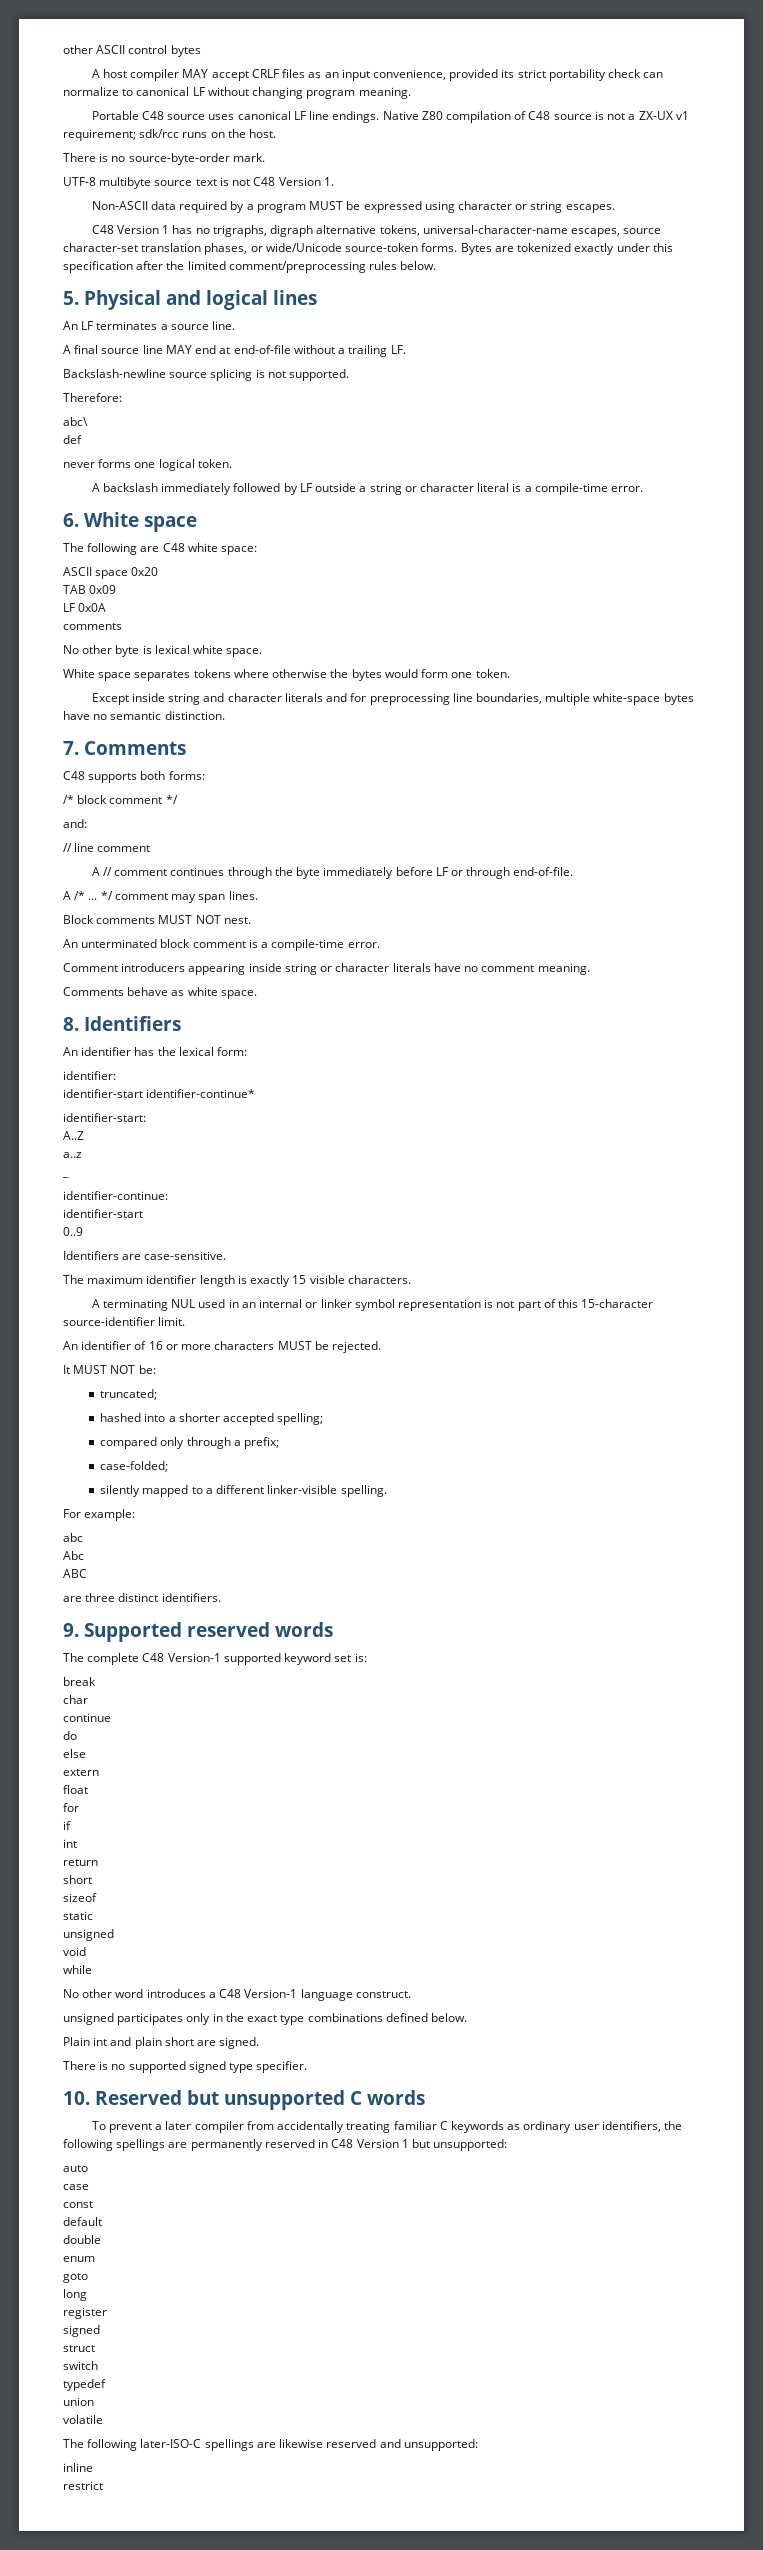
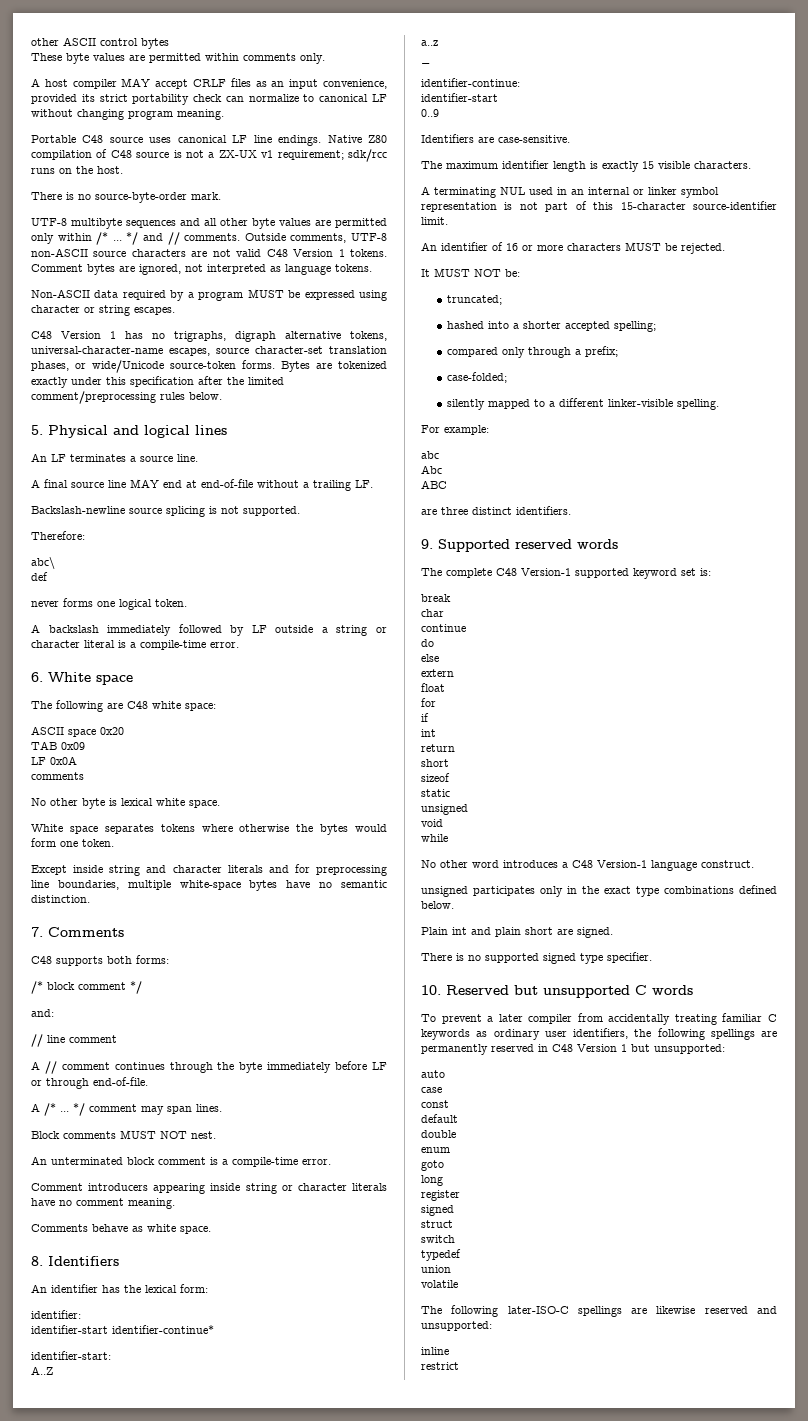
+ These byte values are permitted within comments only.
- UTF-8 multibyte source text is not C48 Version 1.
+ UTF-8 multibyte sequences and all other byte values are permitted only within /* ... */ and // comments. Outside comments, UTF-8 non-ASCII source characters are not valid C48 Version 1 tokens. Comment bytes are ignored, not interpreted as language tokens.

